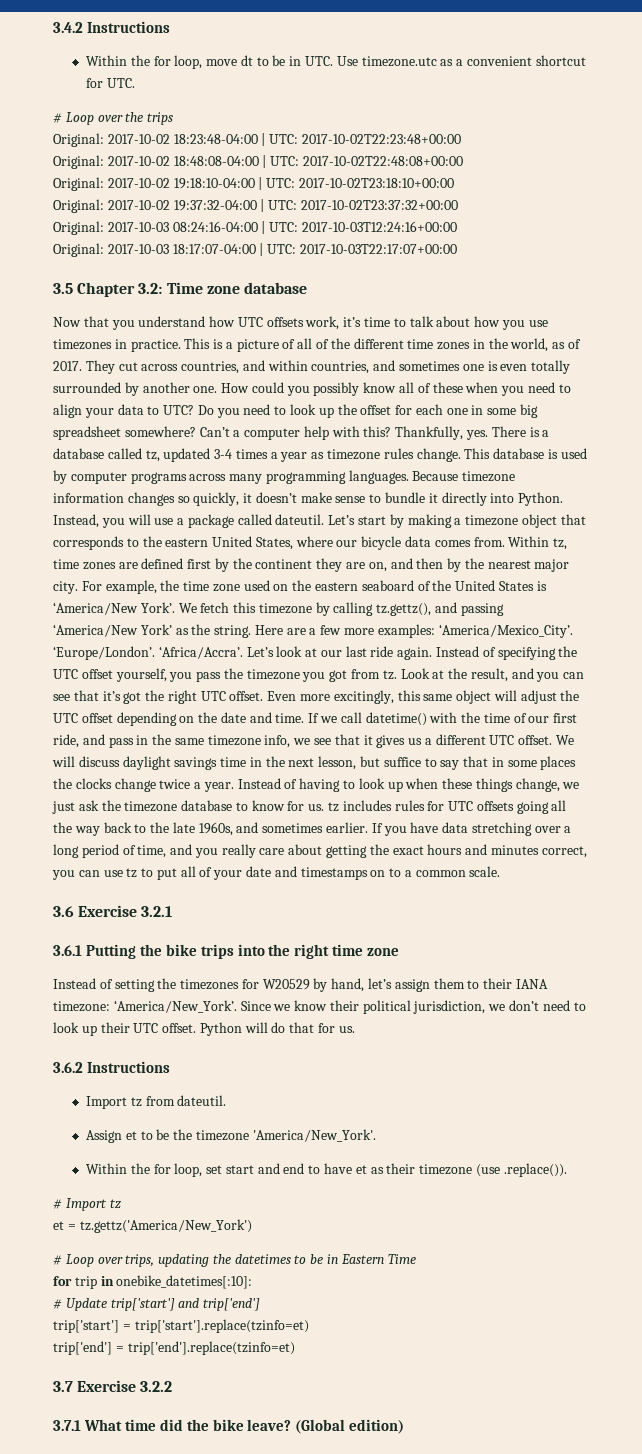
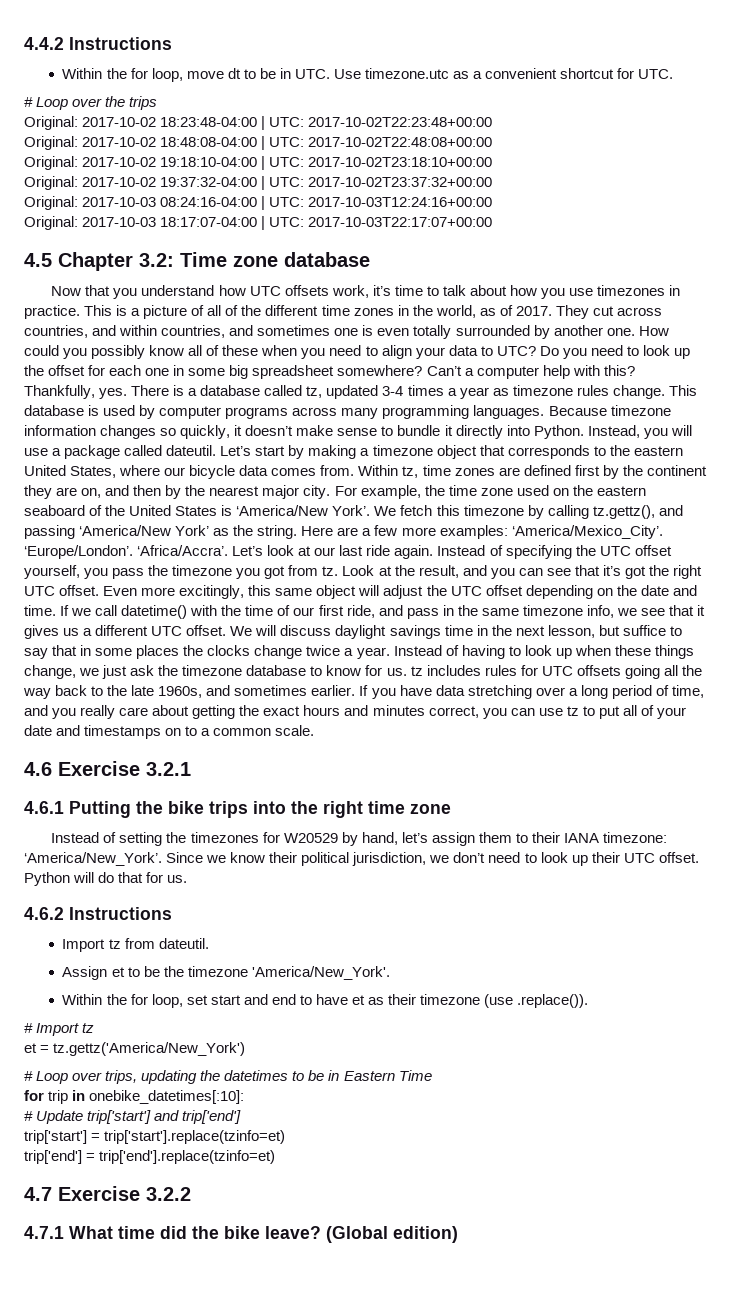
- 3.4.2 Instructions
+ 4.4.2 Instructions
- 3.5 Chapter 3.2: Time zone database
+ 4.5 Chapter 3.2: Time zone database
- 3.6 Exercise 3.2.1
+ 4.6 Exercise 3.2.1
- 3.6.1 Putting the bike trips into the right time zone
+ 4.6.1 Putting the bike trips into the right time zone
- 3.6.2 Instructions
+ 4.6.2 Instructions
- 3.7 Exercise 3.2.2
+ 4.7 Exercise 3.2.2
- 3.7.1 What time did the bike leave?
+ 4.7.1 What time did the bike leave?

